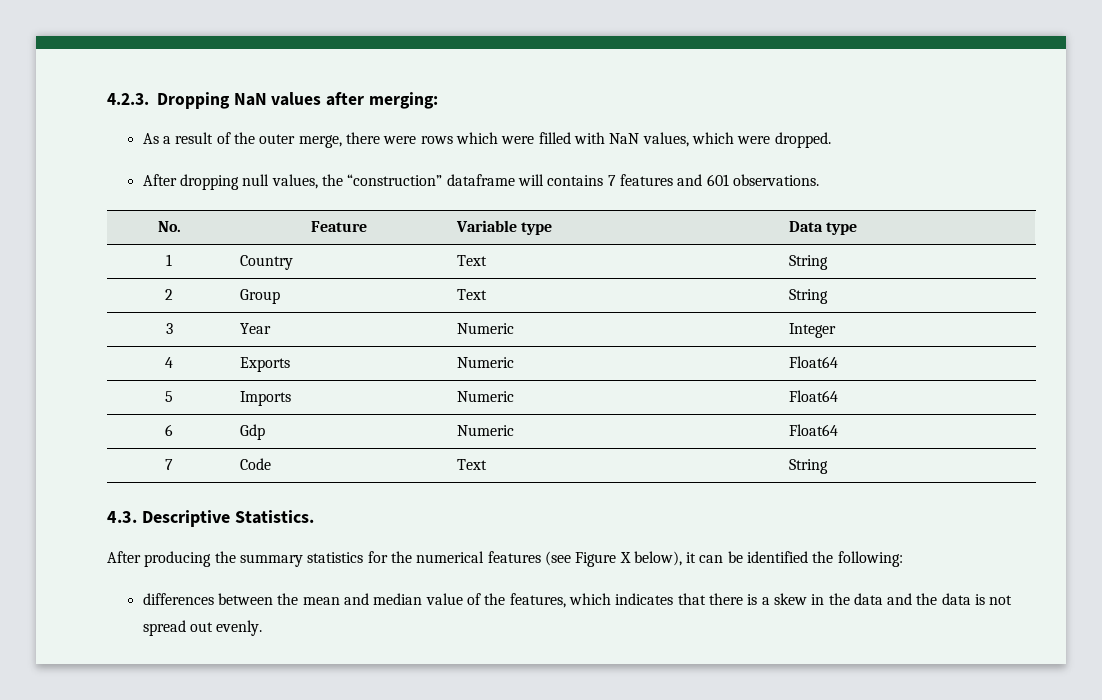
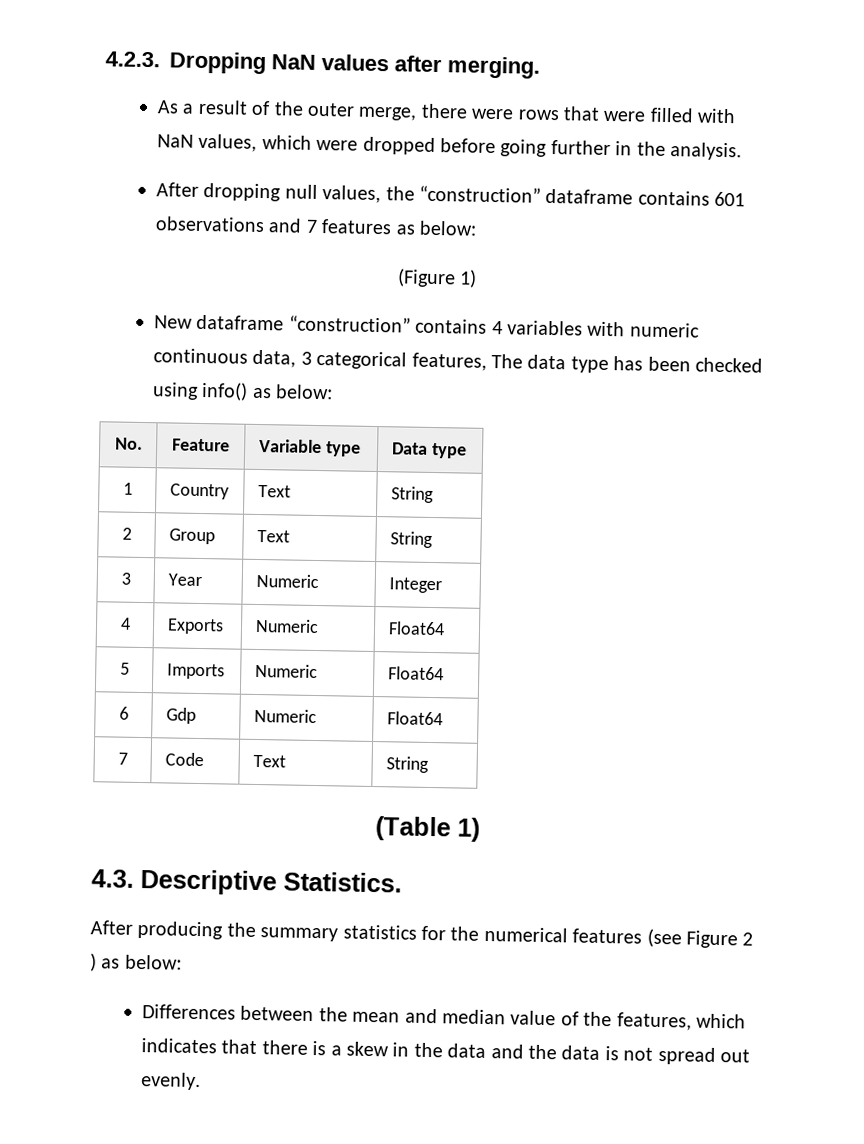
- 4.2.3. Dropping NaN values after merging:
+ 4.2.3. Dropping NaN values after merging.
- As a result of the outer merge, there were rows which were filled with NaN values, which were dropped.
+ As a result of the outer merge, there were rows that were filled with NaN values, which were dropped before going further in the analysis.
- After dropping null values, the “construction” dataframe will contains 7 features and 601 observations.
+ After dropping null values, the “construction” dataframe contains 601 observations and 7 features as below:
+ (Figure 1)
+ New dataframe “construction” contains 4 variables with numeric continuous data, 3 categorical features, The data type has been checked using info() as below:
+ (Table 1)
- After producing the summary statistics for the numerical features (see Figure X below), it can be identified the following:
- differences between the mean and median value of the features, which indicates that there is a skew in the data and the data is not spread out evenly.
+ After producing the summary statistics for the numerical features (see Figure 2 ) as below:
+ Differences between the mean and median value of the features, which indicates that there is a skew in the data and the data is not spread out evenly.

